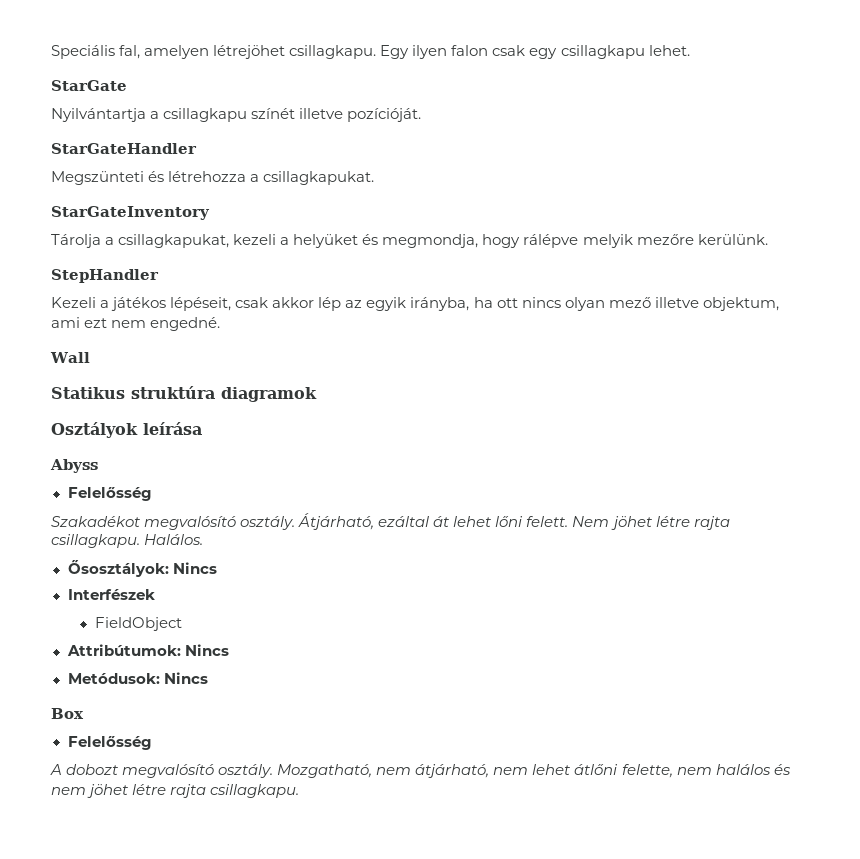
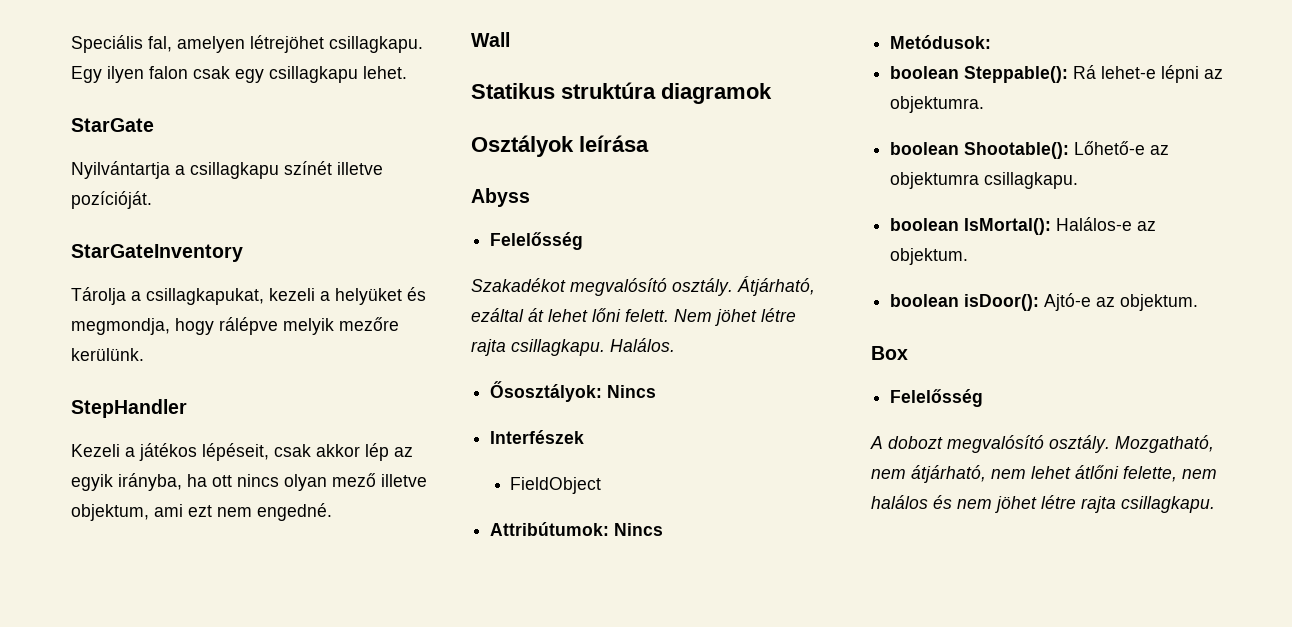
- StarGateHandler
- Megszünteti és létrehozza a csillagkapukat.
- Metódusok: Nincs
+ Metódusok:
+ boolean Steppable(): Rá lehet-e lépni az objektumra.
+ boolean Shootable(): Lőhető-e az objektumra csillagkapu.
+ boolean IsMortal(): Halálos-e az objektum.
+ boolean isDoor(): Ajtó-e az objektum.

